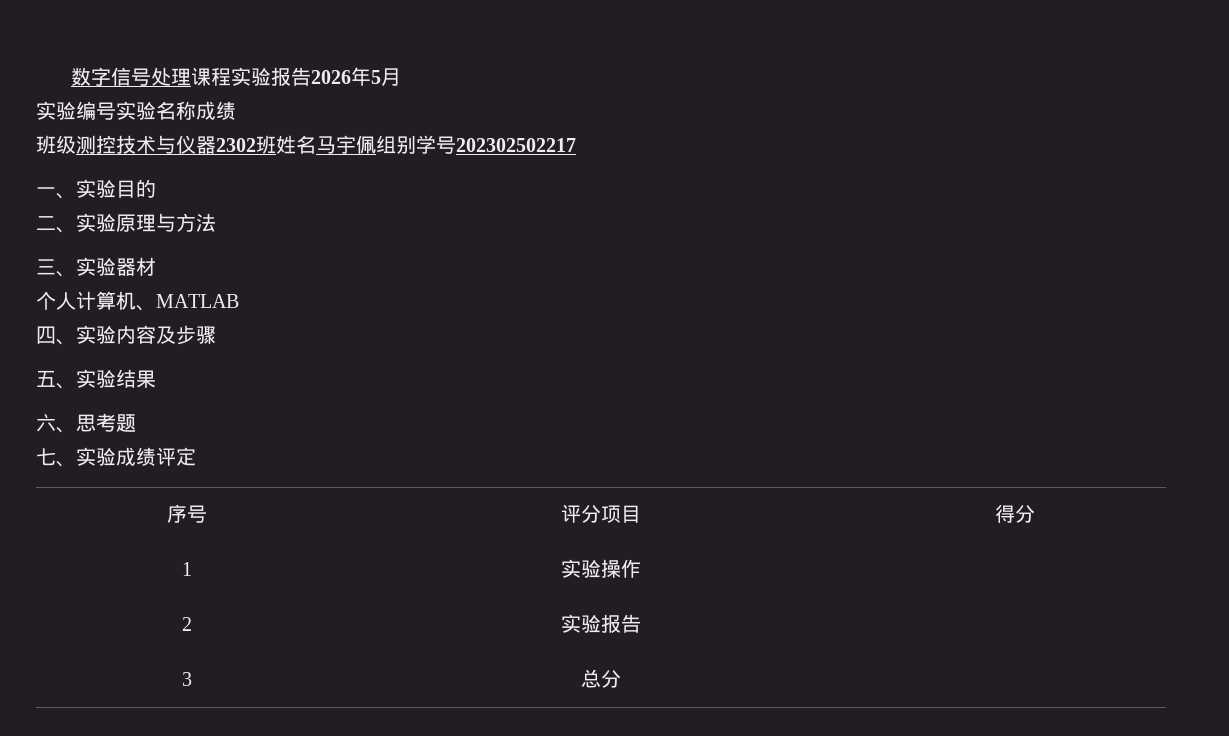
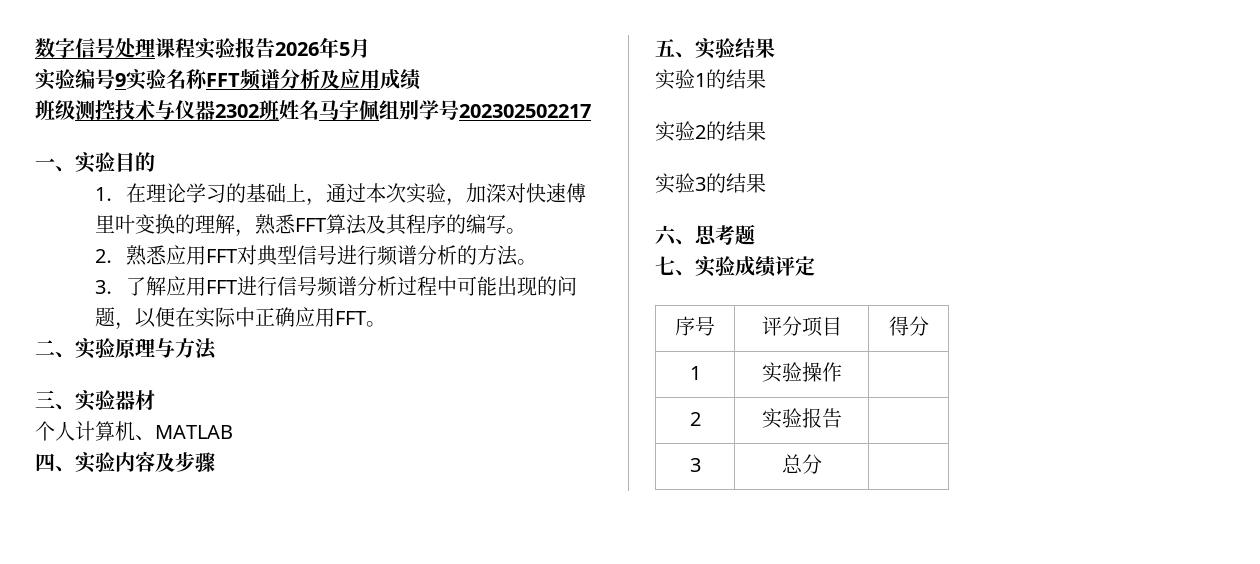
- 实验编号实验名称成绩
+ 实验编号9实验名称FFT频谱分析及应用成绩
+ 1．在理论学习的基础上，通过本次实验，加深对快速傅里叶变换的理解，熟悉FFT算法及其程序的编写。
+ 2．熟悉应用FFT对典型信号进行频谱分析的方法。
+ 3．了解应用FFT进行信号频谱分析过程中可能出现的问题，以便在实际中正确应用FFT。
+ 实验1的结果
+ 实验2的结果
+ 实验3的结果

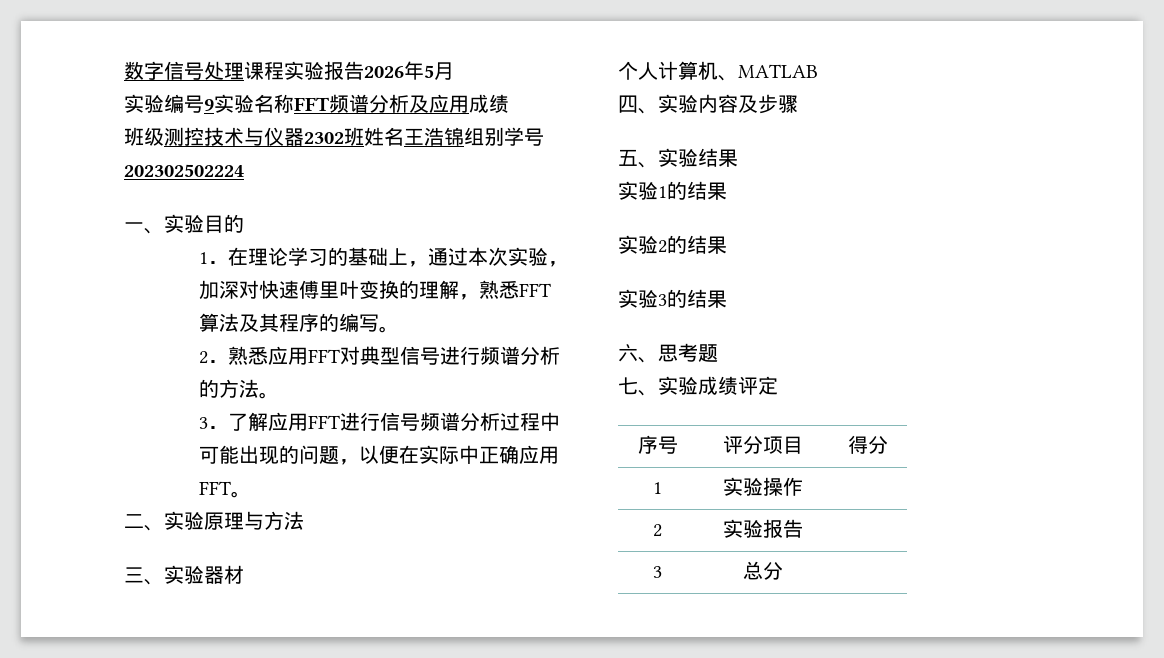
- 班级测控技术与仪器2302班姓名马宇佩组别学号202302502217
+ 班级测控技术与仪器2302班姓名王浩锦组别学号202302502224

